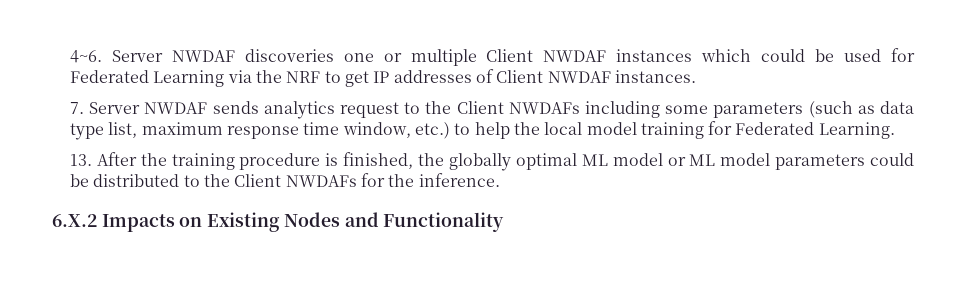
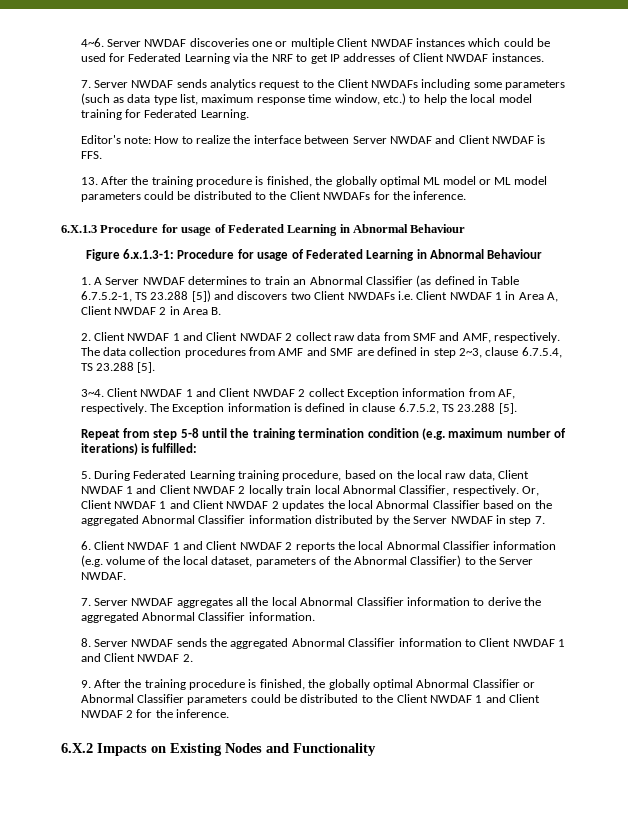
+ Editor's note: How to realize the interface between Server NWDAF and Client NWDAF is FFS.
+ 6.X.1.3 Procedure for usage of Federated Learning in Abnormal Behaviour
+ Figure 6.x.1.3-1: Procedure for usage of Federated Learning in Abnormal Behaviour
+ 1. A Server NWDAF determines to train an Abnormal Classifier (as defined in Table 6.7.5.2-1, TS 23.288 [5]) and discovers two Client NWDAFs i.e. Client NWDAF 1 in Area A, Client NWDAF 2 in Area B.
+ 2. Client NWDAF 1 and Client NWDAF 2 collect raw data from SMF and AMF, respectively. The data collection procedures from AMF and SMF are defined in step 2~3, clause 6.7.5.4, TS 23.288 [5].
+ 3~4. Client NWDAF 1 and Client NWDAF 2 collect Exception information from AF, respectively. The Exception information is defined in clause 6.7.5.2, TS 23.288 [5].
+ Repeat from step 5-8 until the training termination condition (e.g. maximum number of iterations) is fulfilled:
+ 5. During Federated Learning training procedure, based on the local raw data, Client NWDAF 1 and Client NWDAF 2 locally train local Abnormal Classifier, respectively. Or, Client NWDAF 1 and Client NWDAF 2 updates the local Abnormal Classifier based on the aggregated Abnormal Classifier information distributed by the Server NWDAF in step 7.
+ 6. Client NWDAF 1 and Client NWDAF 2 reports the local Abnormal Classifier information (e.g. volume of the local dataset, parameters of the Abnormal Classifier) to the Server NWDAF.
+ 7. Server NWDAF aggregates all the local Abnormal Classifier information to derive the aggregated Abnormal Classifier information.
+ 8. Server NWDAF sends the aggregated Abnormal Classifier information to Client NWDAF 1 and Client NWDAF 2.
+ 9. After the training procedure is finished, the globally optimal Abnormal Classifier or Abnormal Classifier parameters could be distributed to the Client NWDAF 1 and Client NWDAF 2 for the inference.

